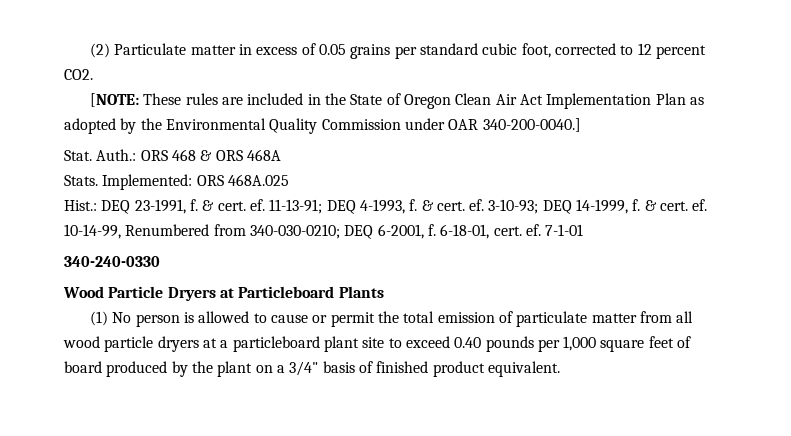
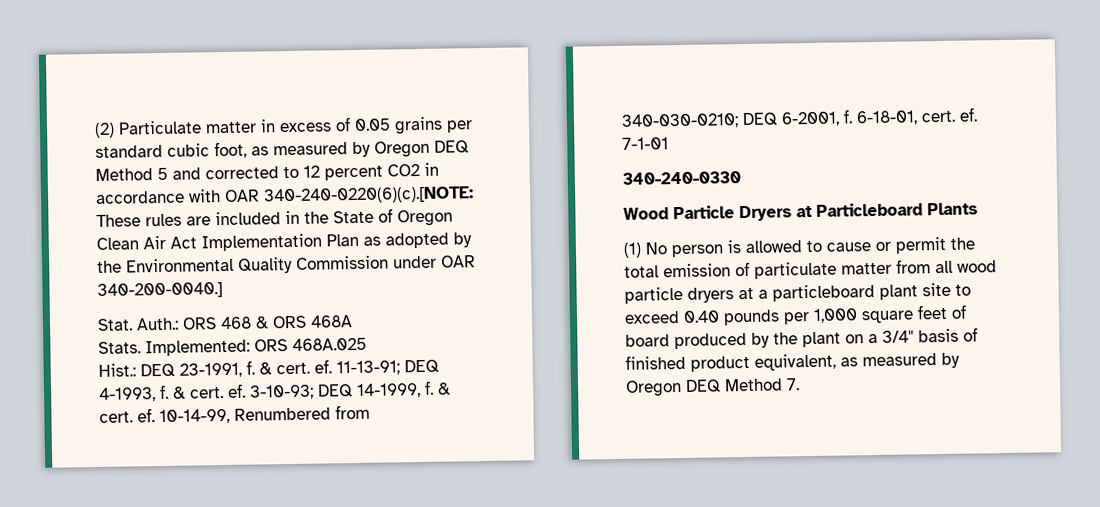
- (2) Particulate matter in excess of 0.05 grains per standard cubic foot, corrected to 12 percent CO2.
- [NOTE: These rules are included in the State of Oregon Clean Air Act Implementation Plan as adopted by the Environmental Quality Commission under OAR 340-200-0040.]
+ (2) Particulate matter in excess of 0.05 grains per standard cubic foot, as measured by Oregon DEQ Method 5 and corrected to 12 percent CO2 in accordance with OAR 340-240-0220(6)(c).[NOTE: These rules are included in the State of Oregon Clean Air Act Implementation Plan as adopted by the Environmental Quality Commission under OAR 340-200-0040.]
- (1) No person is allowed to cause or permit the total emission of particulate matter from all wood particle dryers at a particleboard plant site to exceed 0.40 pounds per 1,000 square feet of board produced by the plant on a 3/4" basis of finished product equivalent.
+ (1) No person is allowed to cause or permit the total emission of particulate matter from all wood particle dryers at a particleboard plant site to exceed 0.40 pounds per 1,000 square feet of board produced by the plant on a 3/4" basis of finished product equivalent, as measured by Oregon DEQ Method 7.

